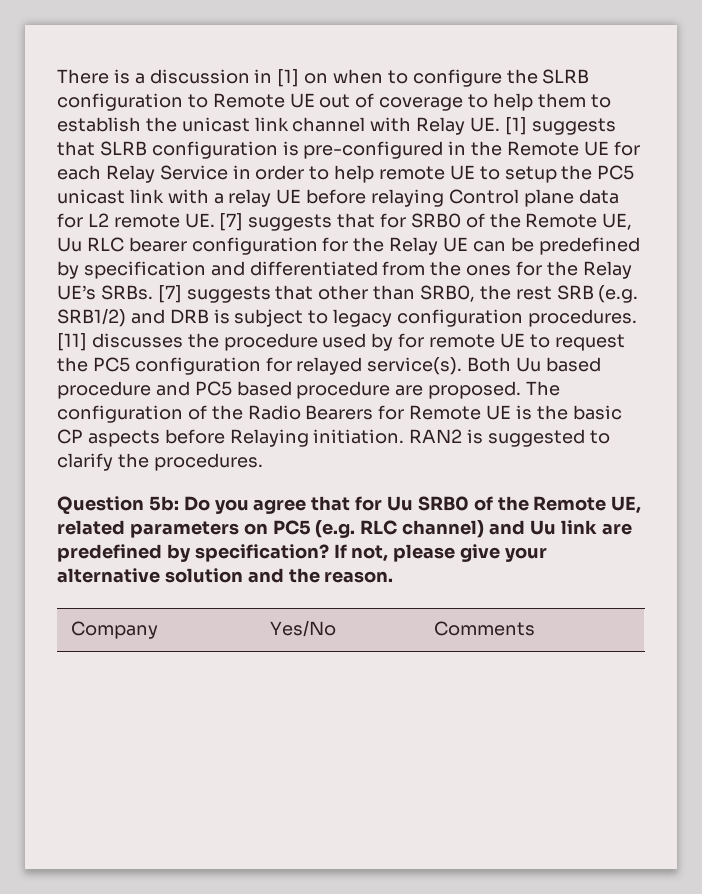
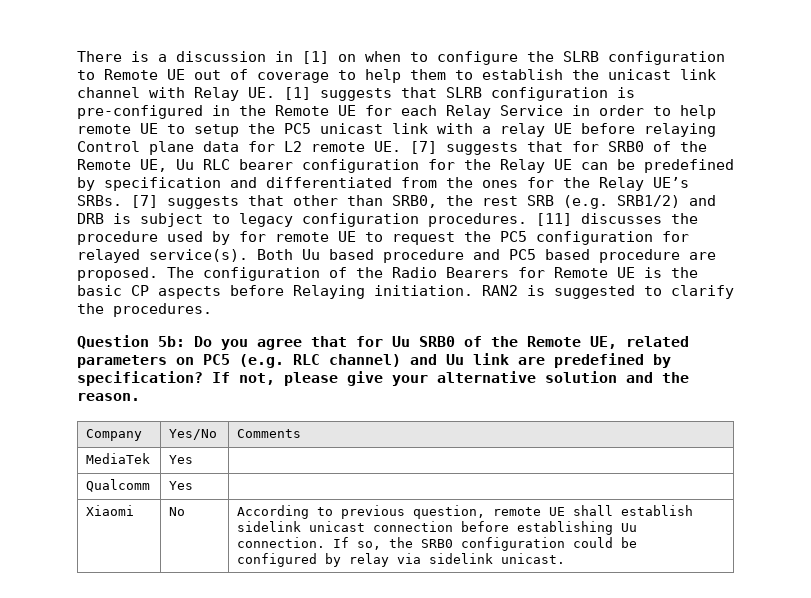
+ MediaTek | Yes |
+ Qualcomm | Yes |
+ Xiaomi | No | According to previous question, remote UE shall establish sidelink unicast connection before establishing Uu connection. If so, the SRB0 configuration could be configured by relay via sidelink unicast.

